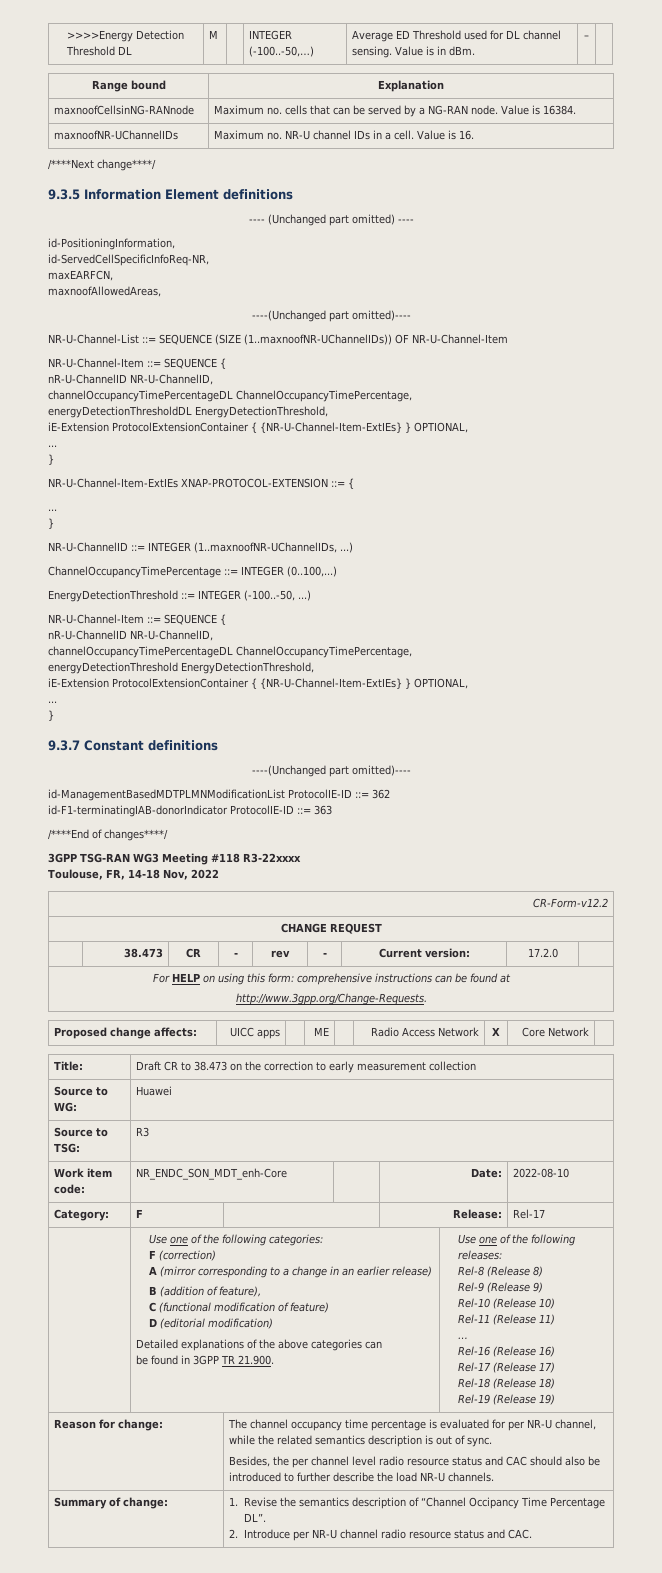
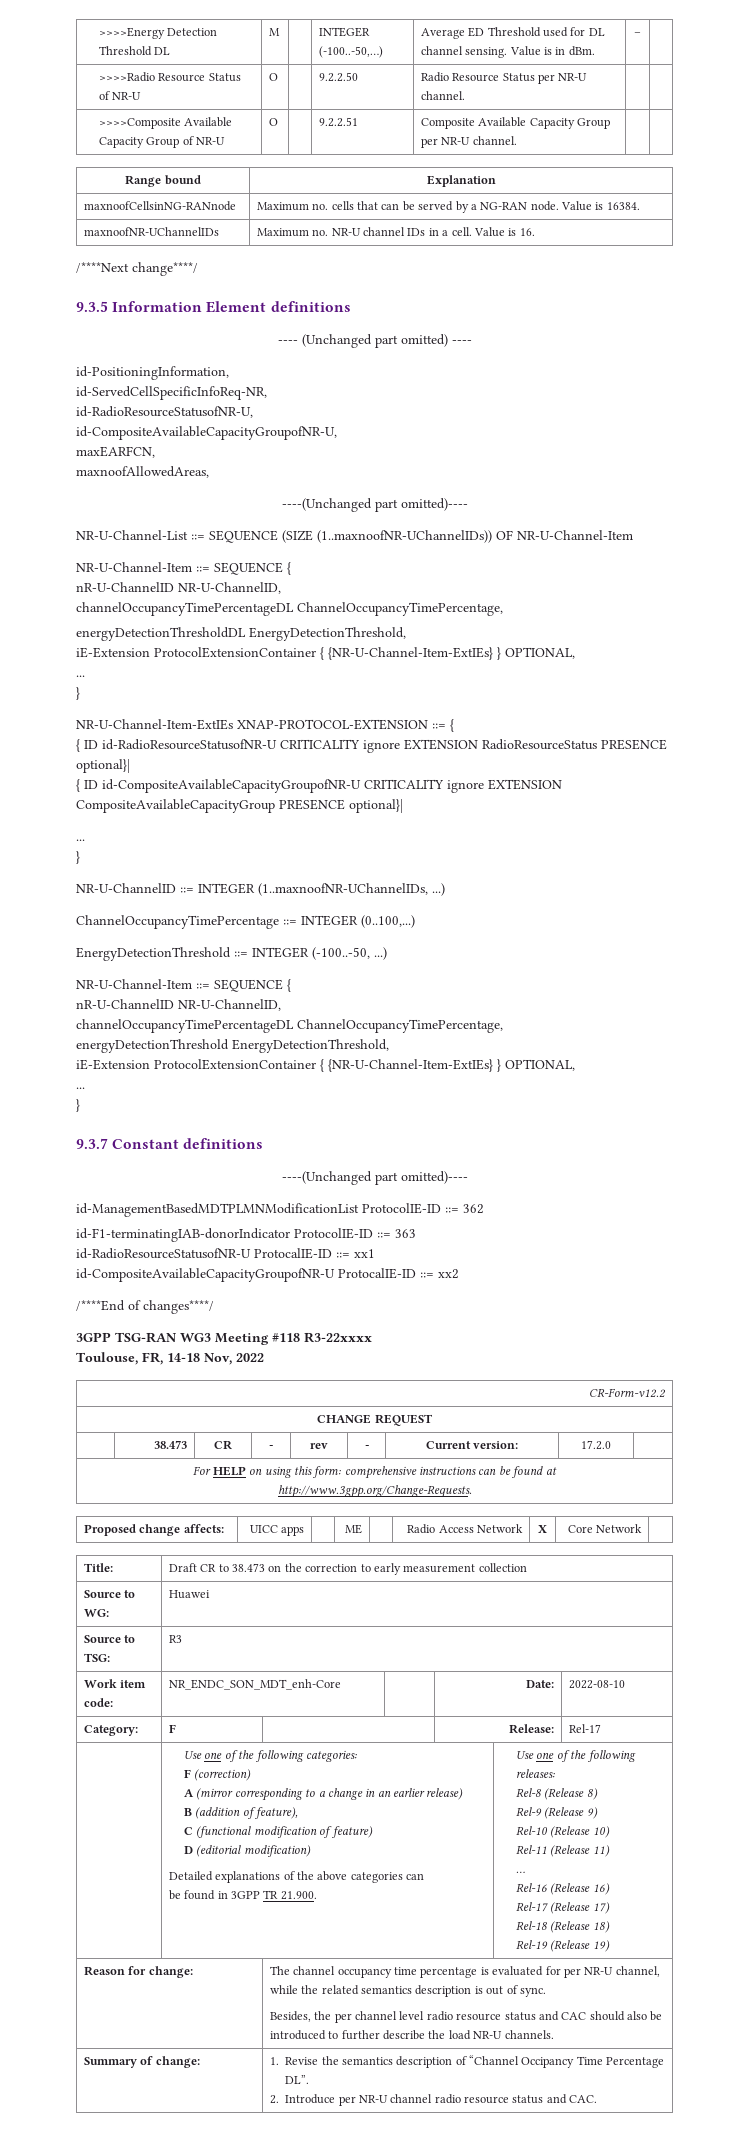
+ >>>>Radio Resource Status of NR-U | O | | 9.2.2.50 | Radio Resource Status per NR-U channel. | |
+ >>>>Composite Available Capacity Group of NR-U | O | | 9.2.2.51 | Composite Available Capacity Group per NR-U channel. | |
+ id-RadioResourceStatusofNR-U,
+ id-CompositeAvailableCapacityGroupofNR-U,
+ { ID id-RadioResourceStatusofNR-U CRITICALITY ignore EXTENSION RadioResourceStatus PRESENCE optional}|
+ { ID id-CompositeAvailableCapacityGroupofNR-U CRITICALITY ignore EXTENSION CompositeAvailableCapacityGroup PRESENCE optional}|
+ id-RadioResourceStatusofNR-U ProtocalIE-ID ::= xx1
+ id-CompositeAvailableCapacityGroupofNR-U ProtocalIE-ID ::= xx2

